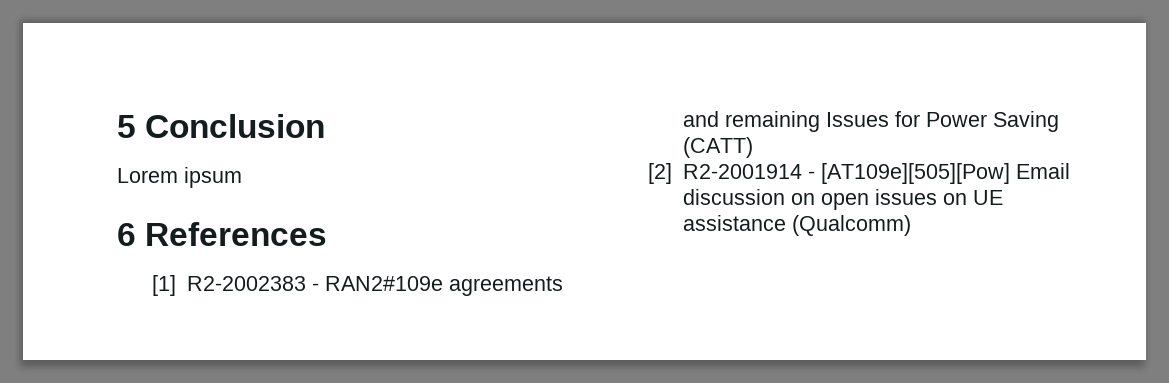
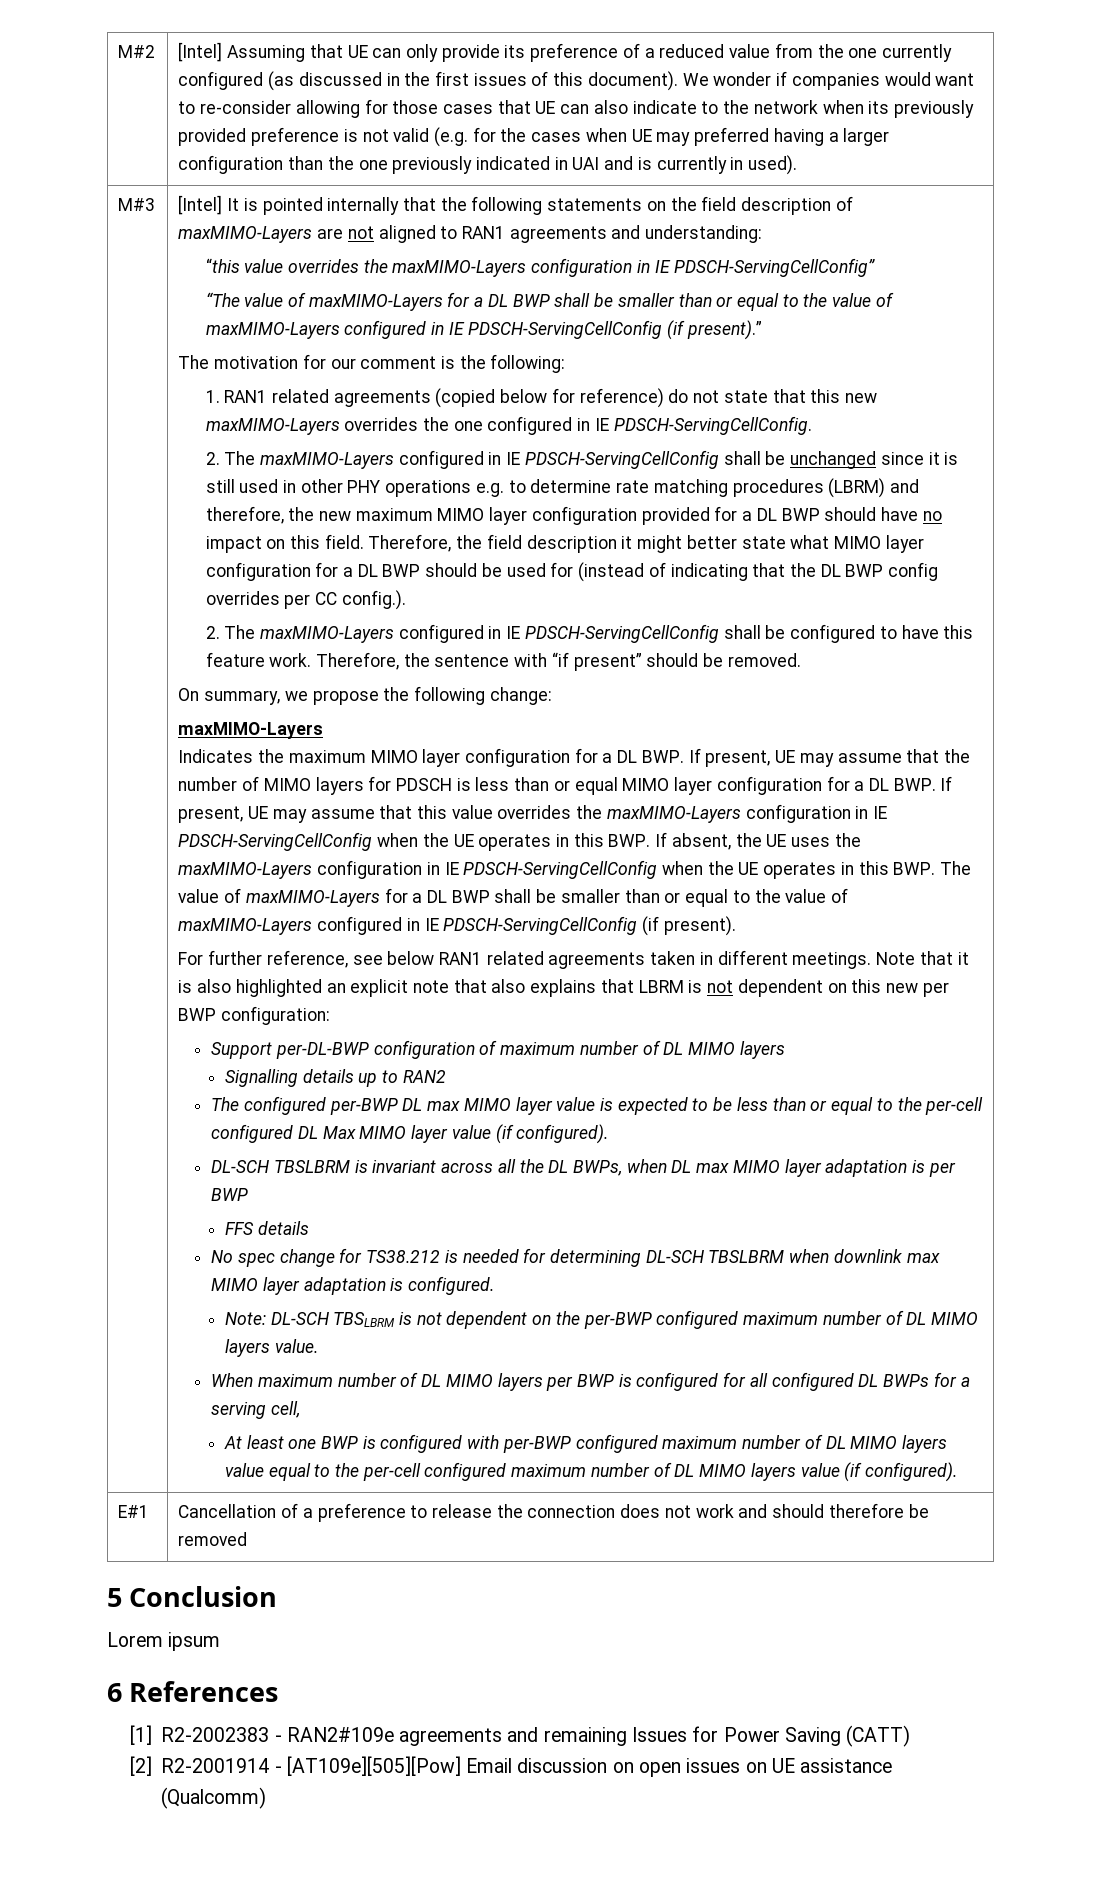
+ M#2 | [Intel] Assuming that UE can only provide its preference of a reduced value from the one currently configured (as discussed in the first issues of this document). We wonder if companies would want to re-consider allowing for those cases that UE can also indicate to the network when its previously provided preference is not valid (e.g. for the cases when UE may preferred having a larger configuration than the one previously indicated in UAI and is currently in used).
+ M#3 | [Intel] It is pointed internally that the following statements on the field description of maxMIMO-Layers are not aligned to RAN1 agreements and understanding:
+ “this value overrides the maxMIMO-Layers configuration in IE PDSCH-ServingCellConfig”
+ “The value of maxMIMO-Layers for a DL BWP shall be smaller than or equal to the value of maxMIMO-Layers configured in IE PDSCH-ServingCellConfig (if present).”
+ The motivation for our comment is the following:
+ 1. RAN1 related agreements (copied below for reference) do not state that this new maxMIMO-Layers overrides the one configured in IE PDSCH-ServingCellConfig.
+ 2. The maxMIMO-Layers configured in IE PDSCH-ServingCellConfig shall be unchanged since it is still used in other PHY operations e.g. to determine rate matching procedures (LBRM) and therefore, the new maximum MIMO layer configuration provided for a DL BWP should have no impact on this field. Therefore, the field description it might better state what MIMO layer configuration for a DL BWP should be used for (instead of indicating that the DL BWP config overrides per CC config.).
+ 2. The maxMIMO-Layers configured in IE PDSCH-ServingCellConfig shall be configured to have this feature work. Therefore, the sentence with “if present” should be removed.
+ On summary, we propose the following change:
+ maxMIMO-Layers
+ Indicates the maximum MIMO layer configuration for a DL BWP. If present, UE may assume that the number of MIMO layers for PDSCH is less than or equal MIMO layer configuration for a DL BWP. If present, UE may assume that this value overrides the maxMIMO-Layers configuration in IE PDSCH-ServingCellConfig when the UE operates in this BWP. If absent, the UE uses the maxMIMO-Layers configuration in IE PDSCH-ServingCellConfig when the UE operates in this BWP. The value of maxMIMO-Layers for a DL BWP shall be smaller than or equal to the value of maxMIMO-Layers configured in IE PDSCH-ServingCellConfig (if present).
+ For further reference, see below RAN1 related agreements taken in different meetings. Note that it is also highlighted an explicit note that also explains that LBRM is not dependent on this new per BWP configuration:
+ Support per-DL-BWP configuration of maximum number of DL MIMO layers
+ Signalling details up to RAN2
+ The configured per-BWP DL max MIMO layer value is expected to be less than or equal to the per-cell configured DL Max MIMO layer value (if configured).
+ DL-SCH TBSLBRM is invariant across all the DL BWPs, when DL max MIMO layer adaptation is per BWP
+ FFS details
+ No spec change for TS38.212 is needed for determining DL-SCH TBSLBRM when downlink max MIMO layer adaptation is configured.
+ Note: DL-SCH TBSLBRM is not dependent on the per-BWP configured maximum number of DL MIMO layers value.
+ When maximum number of DL MIMO layers per BWP is configured for all configured DL BWPs for a serving cell,
+ At least one BWP is configured with per-BWP configured maximum number of DL MIMO layers value equal to the per-cell configured maximum number of DL MIMO layers value (if configured).
+ E#1 | Cancellation of a preference to release the connection does not work and should therefore be removed

